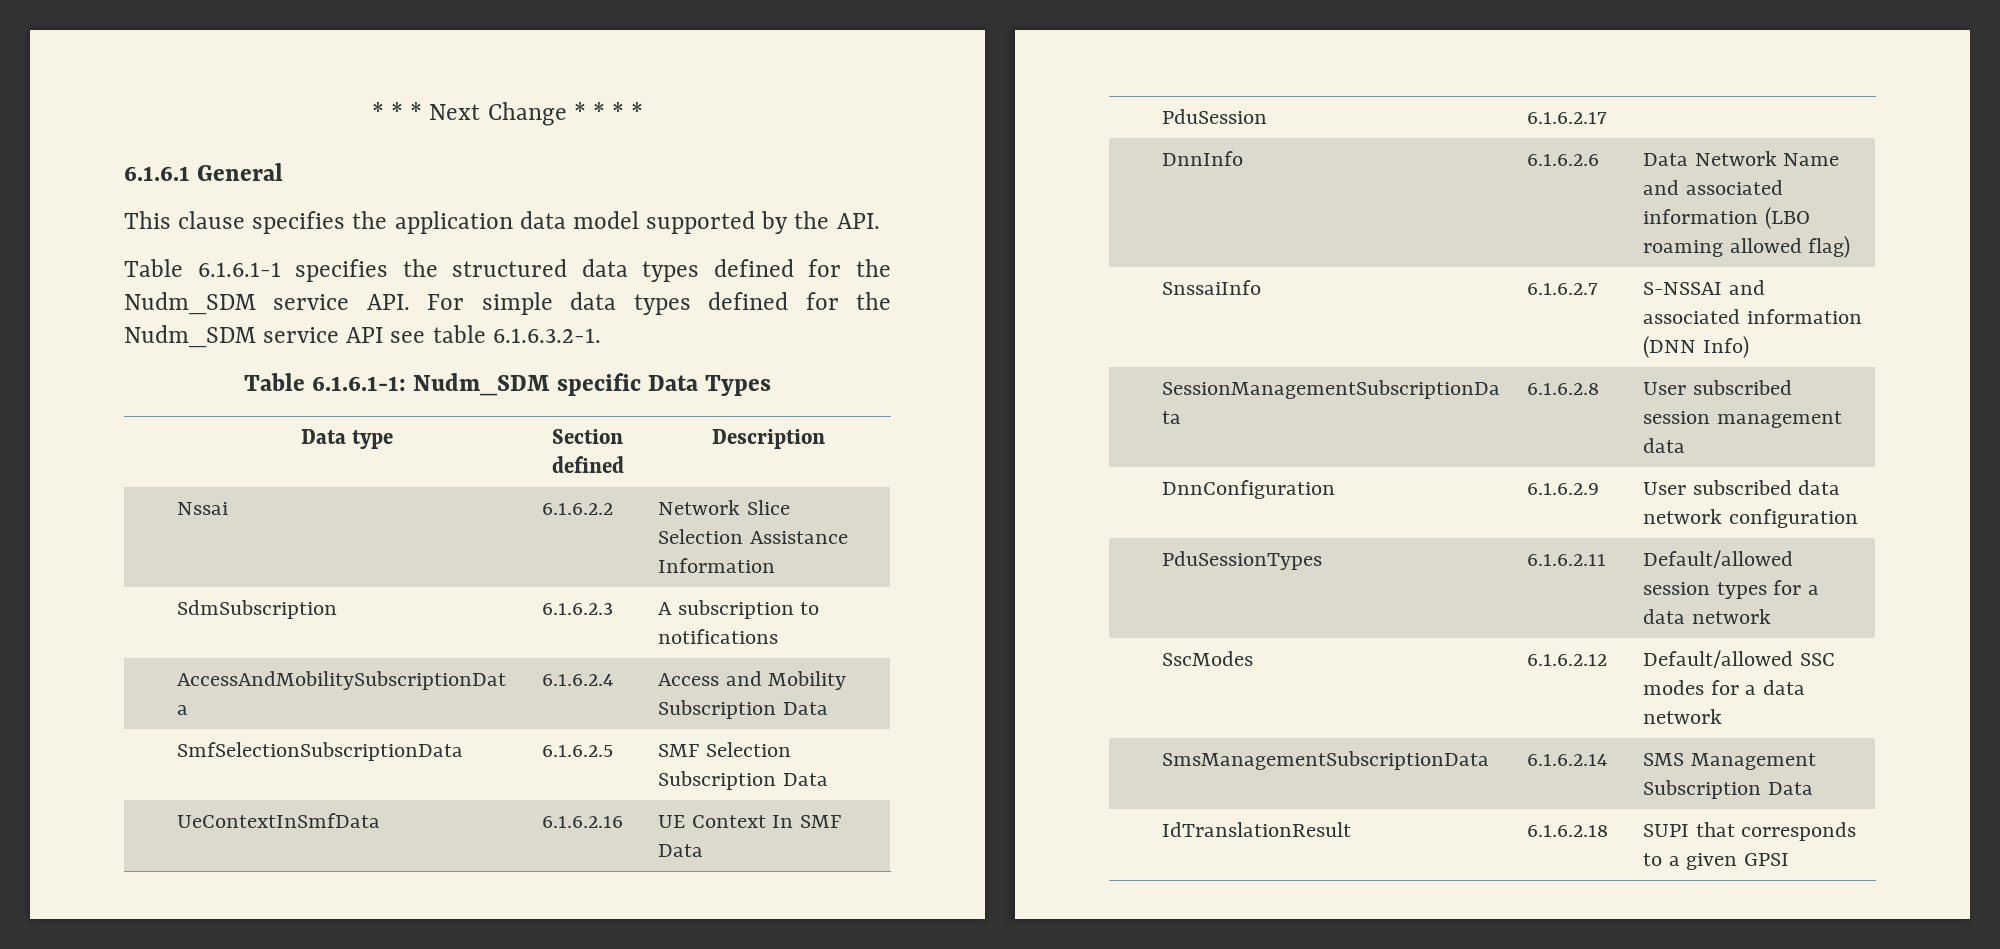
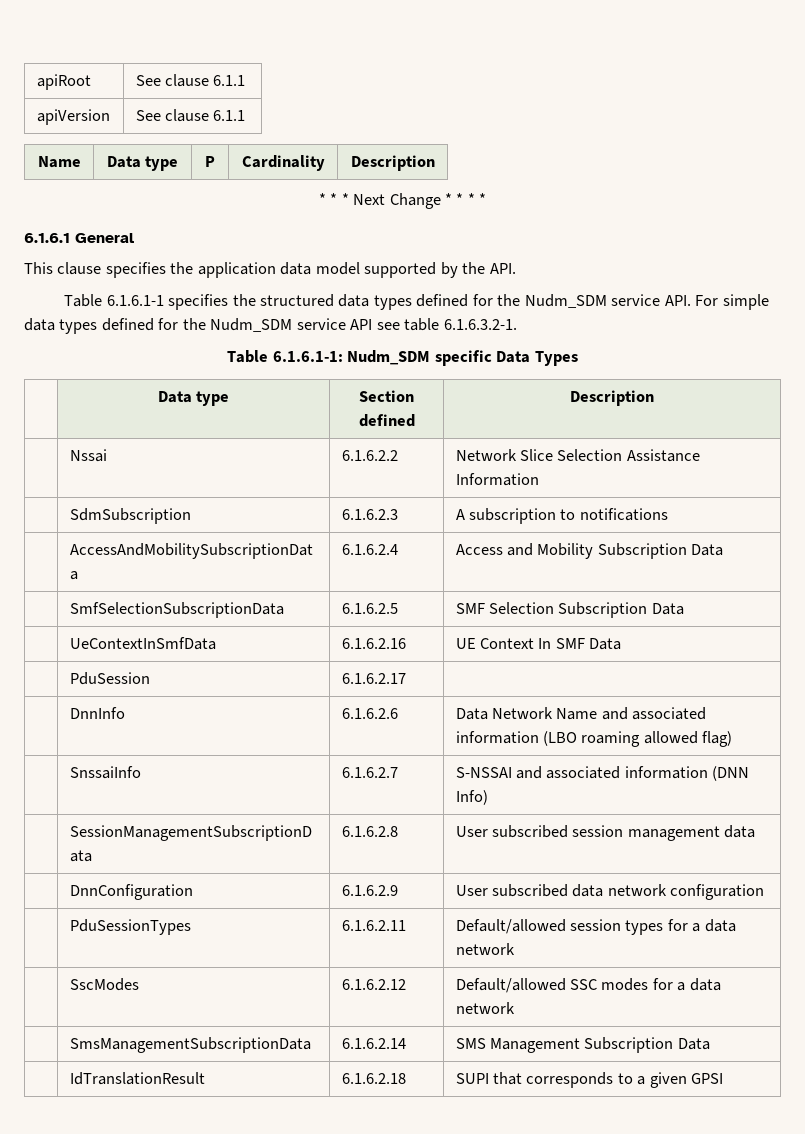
+ apiRoot | See clause 6.1.1
+ apiVersion | See clause 6.1.1
+ Name | Data type | P | Cardinality | Description

